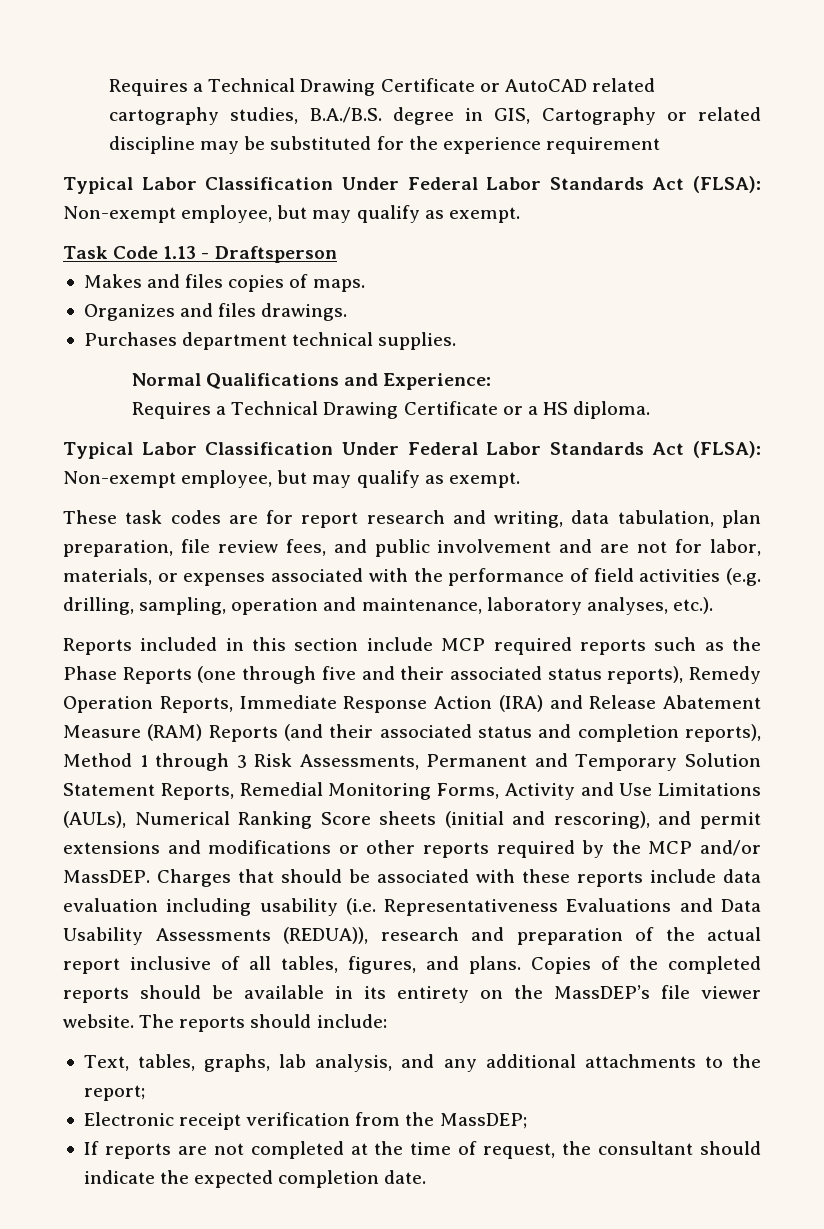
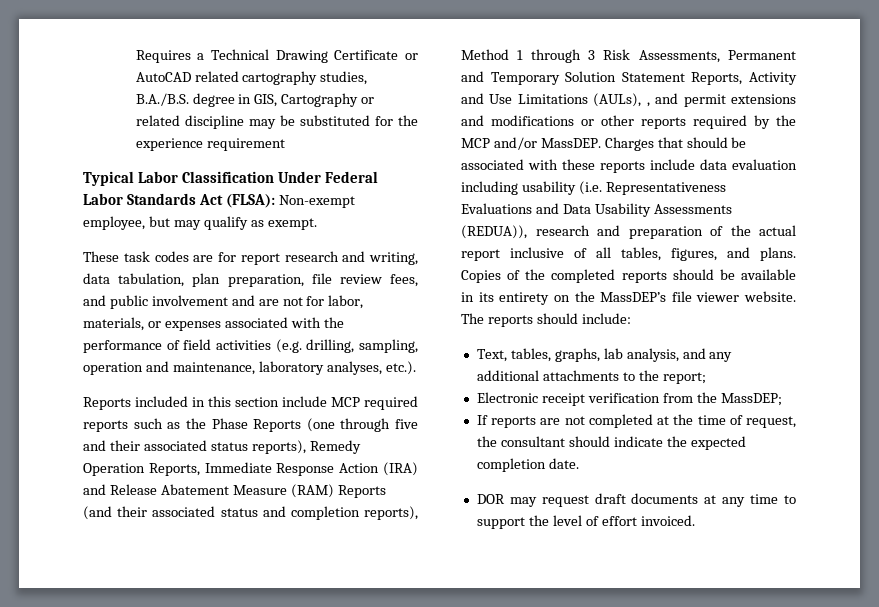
- Task Code 1.13 - Draftsperson
- Makes and files copies of maps.
- Organizes and files drawings.
- Purchases department technical supplies.
- Normal Qualifications and Experience:
- Requires a Technical Drawing Certificate or a HS diploma.
- Typical Labor Classification Under Federal Labor Standards Act (FLSA): Non-exempt employee, but may qualify as exempt.
- Reports included in this section include MCP required reports such as the Phase Reports (one through five and their associated status reports), Remedy Operation Reports, Immediate Response Action (IRA) and Release Abatement Measure (RAM) Reports (and their associated status and completion reports), Method 1 through 3 Risk Assessments, Permanent and Temporary Solution Statement Reports, Remedial Monitoring Forms, Activity and Use Limitations (AULs), Numerical Ranking Score sheets (initial and rescoring), and permit extensions and modifications or other reports required by the MCP and/or MassDEP.
+ Reports included in this section include MCP required reports such as the Phase Reports (one through five and their associated status reports), Remedy Operation Reports, Immediate Response Action (IRA) and Release Abatement Measure (RAM) Reports (and their associated status and completion reports), Method 1 through 3 Risk Assessments, Permanent and Temporary Solution Statement Reports, Activity and Use Limitations (AULs), , and permit extensions and modifications or other reports required by the MCP and/or MassDEP.
+ DOR may request draft documents at any time to support the level of effort invoiced.

